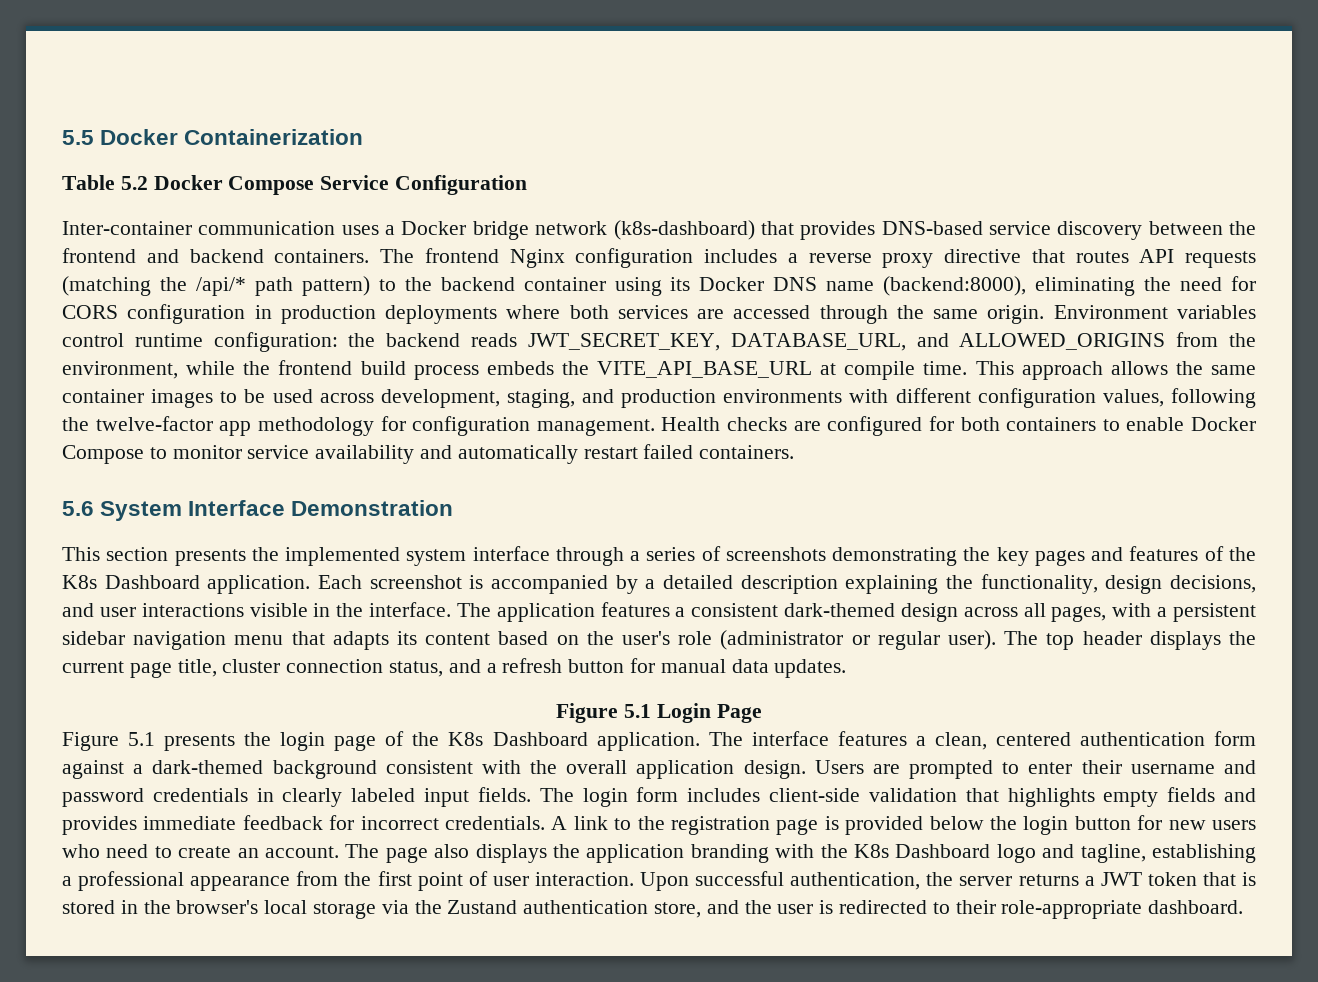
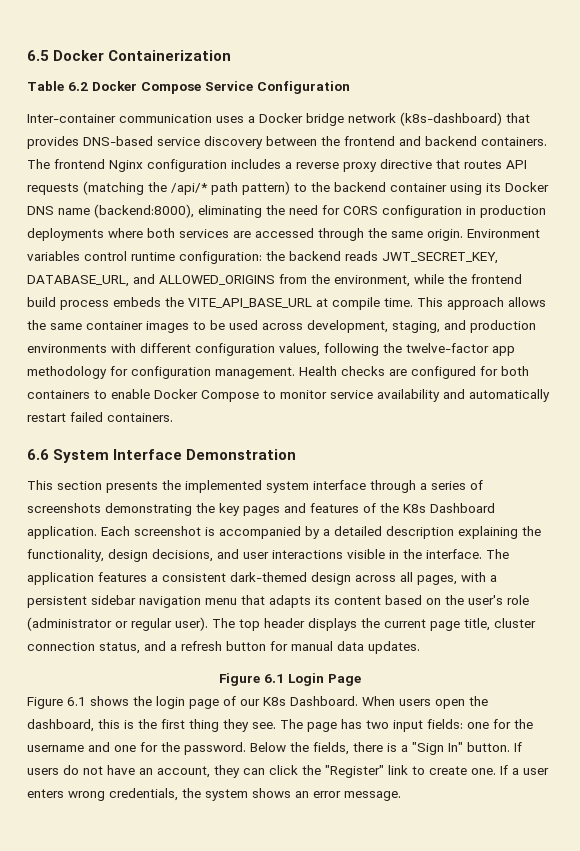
- 5.5 Docker Containerization
+ 6.5 Docker Containerization
- Table 5.2 Docker Compose Service Configuration
+ Table 6.2 Docker Compose Service Configuration
- 5.6 System Interface Demonstration
+ 6.6 System Interface Demonstration
- Figure 5.1 Login Page
+ Figure 6.1 Login Page
- Figure 5.1 presents the login page of the K8s Dashboard application. The interface features a clean, centered authentication form against a dark-themed background consistent with the overall application design. Users are prompted to enter their username and password credentials in clearly labeled input fields. The login form includes client-side validation that highlights empty fields and provides immediate feedback for incorrect credentials. A link to the registration page is provided below the login button for new users who need to create an account. The page also displays the application branding with the K8s Dashboard logo and tagline, establishing a professional appearance from the first point of user interaction. Upon successful authentication, the server returns a JWT token that is stored in the browser's local storage via the Zustand authentication store, and the user is redirected to their role-appropriate dashboard.
+ Figure 6.1 shows the login page of our K8s Dashboard. When users open the dashboard, this is the first thing they see. The page has two input fields: one for the username and one for the password. Below the fields, there is a "Sign In" button. If users do not have an account, they can click the "Register" link to create one. If a user enters wrong credentials, the system shows an error message.

